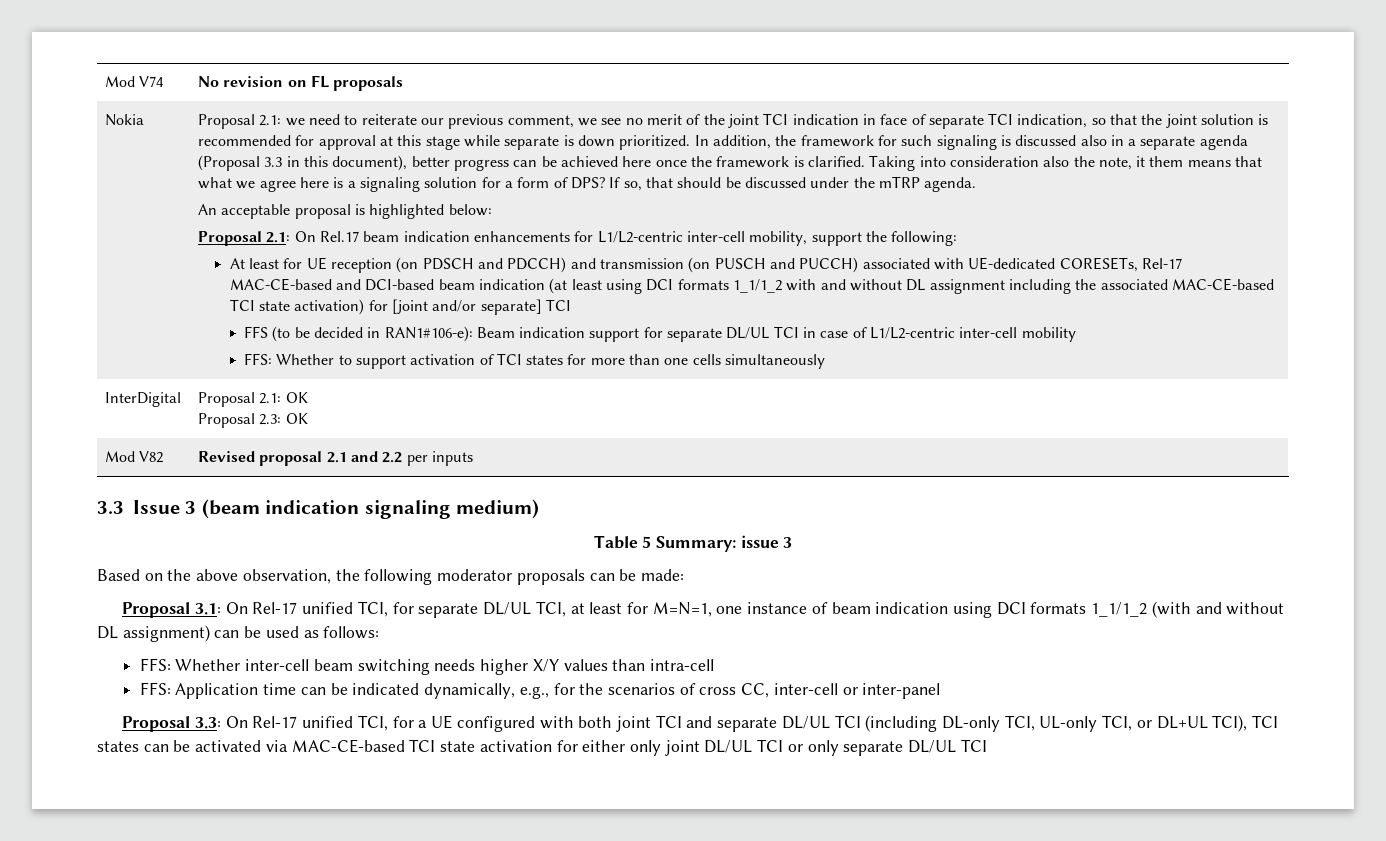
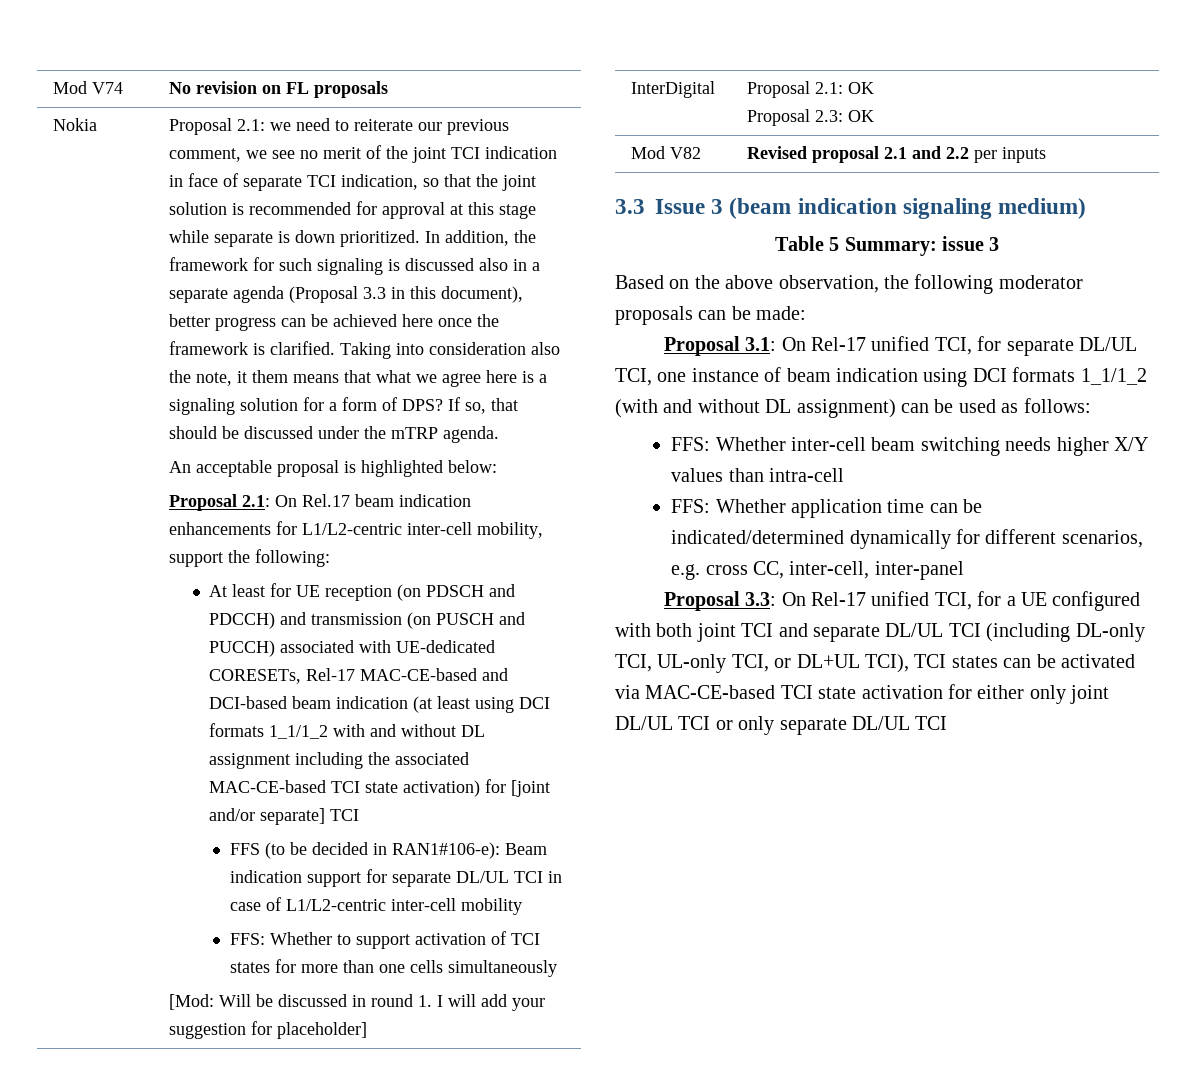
+ [Mod: Will be discussed in round 1. I will add your suggestion for placeholder]
- Proposal 3.1: On Rel-17 unified TCI, for separate DL/UL TCI, at least for M=N=1, one instance of beam indication using DCI formats 1_1/1_2 (with and without DL assignment) can be used as follows:
+ Proposal 3.1: On Rel-17 unified TCI, for separate DL/UL TCI, one instance of beam indication using DCI formats 1_1/1_2 (with and without DL assignment) can be used as follows:
- FFS: Application time can be indicated dynamically, e.g., for the scenarios of cross CC, inter-cell or inter-panel
+ FFS: Whether application time can be indicated/determined dynamically for different scenarios, e.g. cross CC, inter-cell, inter-panel

